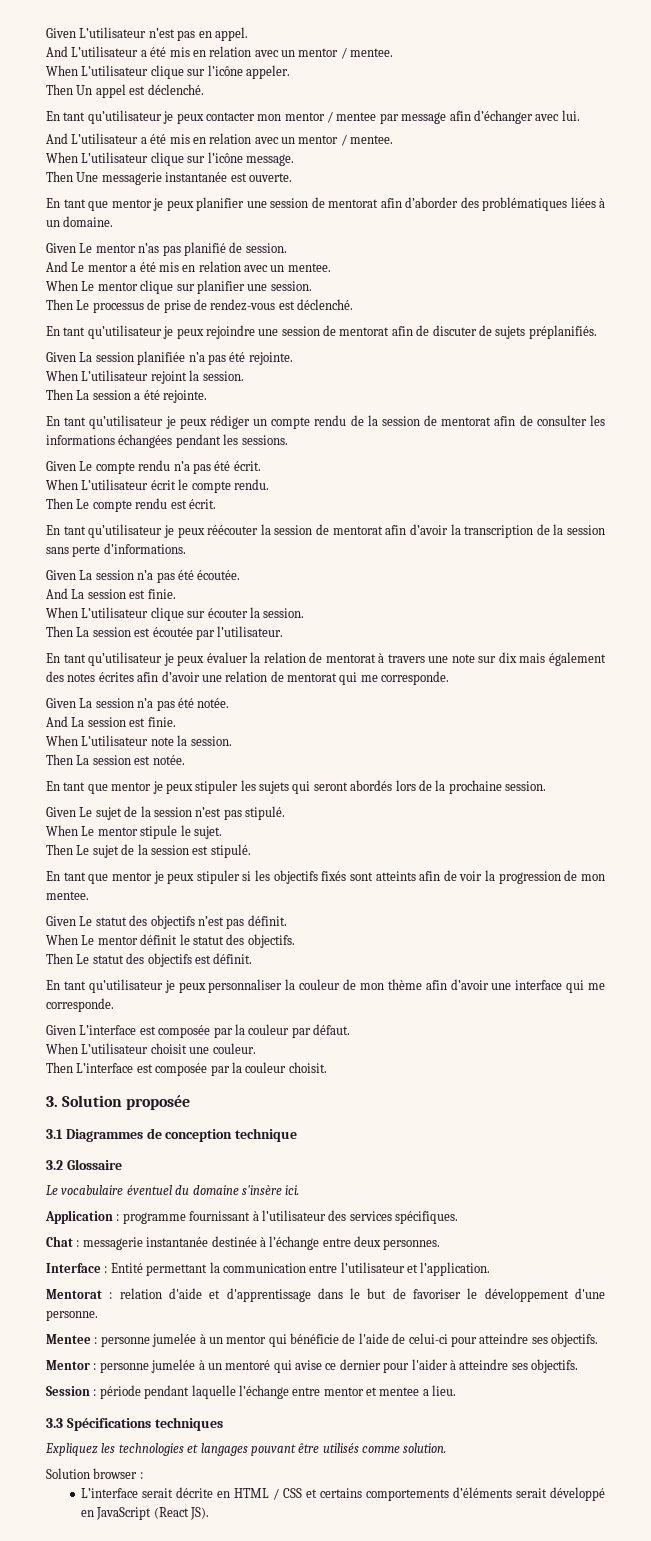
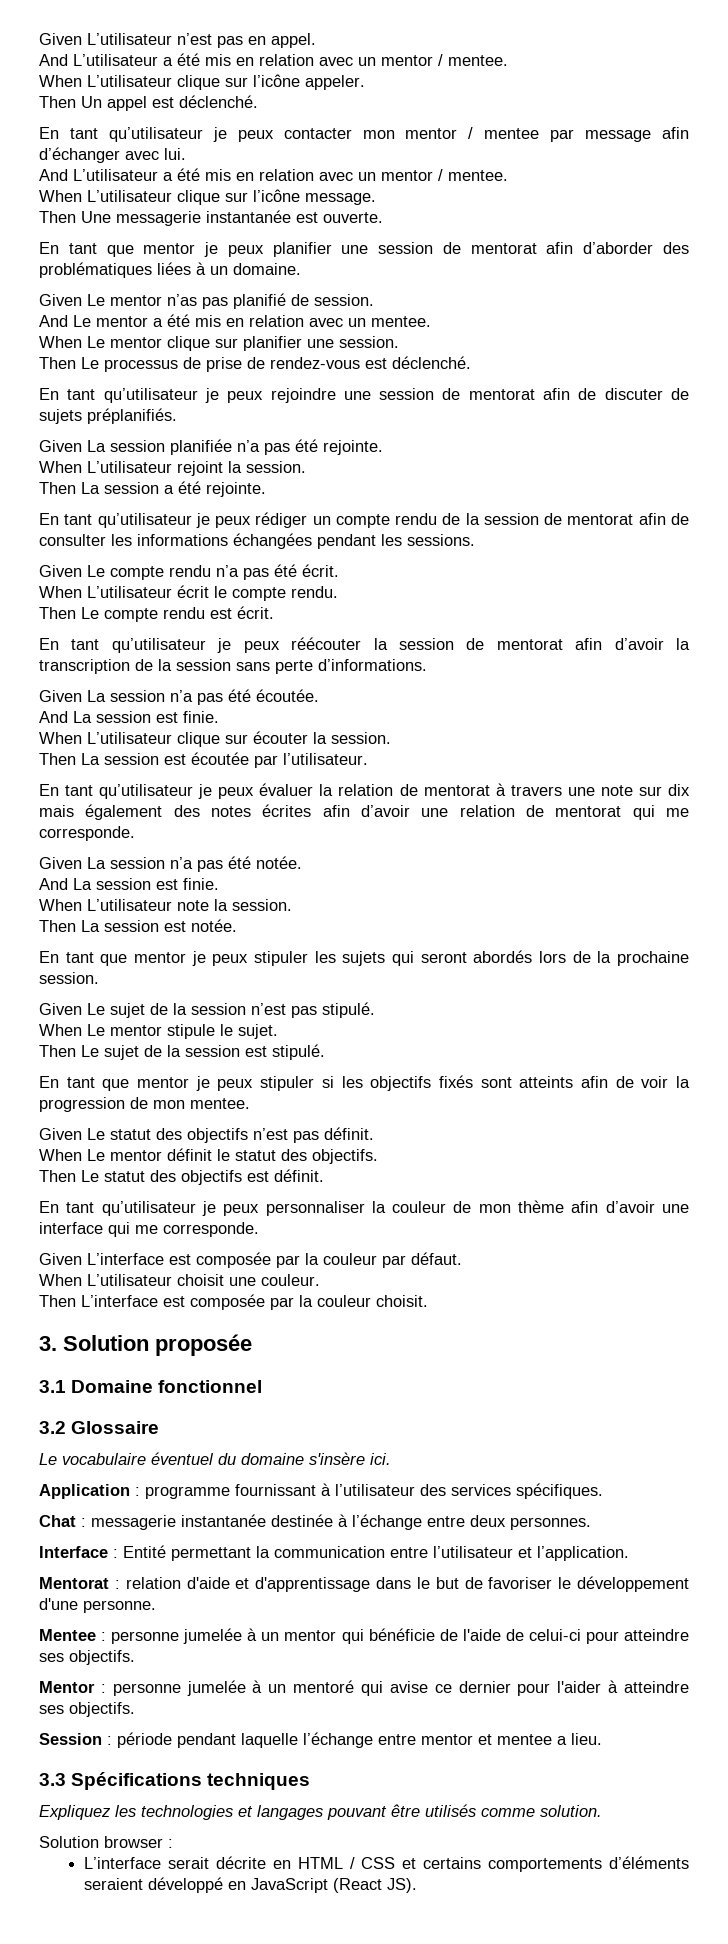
- 3.1 Diagrammes de conception technique
+ 3.1 Domaine fonctionnel
- L’interface serait décrite en HTML / CSS et certains comportements d’éléments serait développé en JavaScript (React JS).
+ L’interface serait décrite en HTML / CSS et certains comportements d’éléments seraient développé en JavaScript (React JS).

